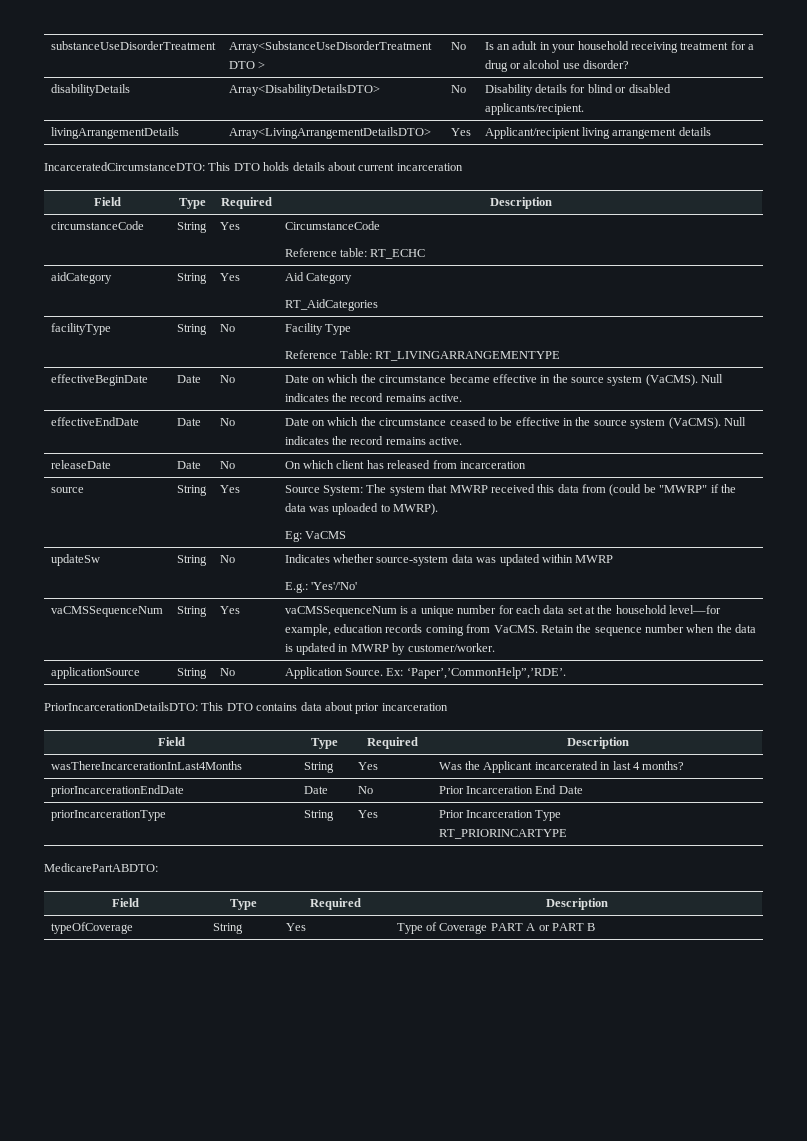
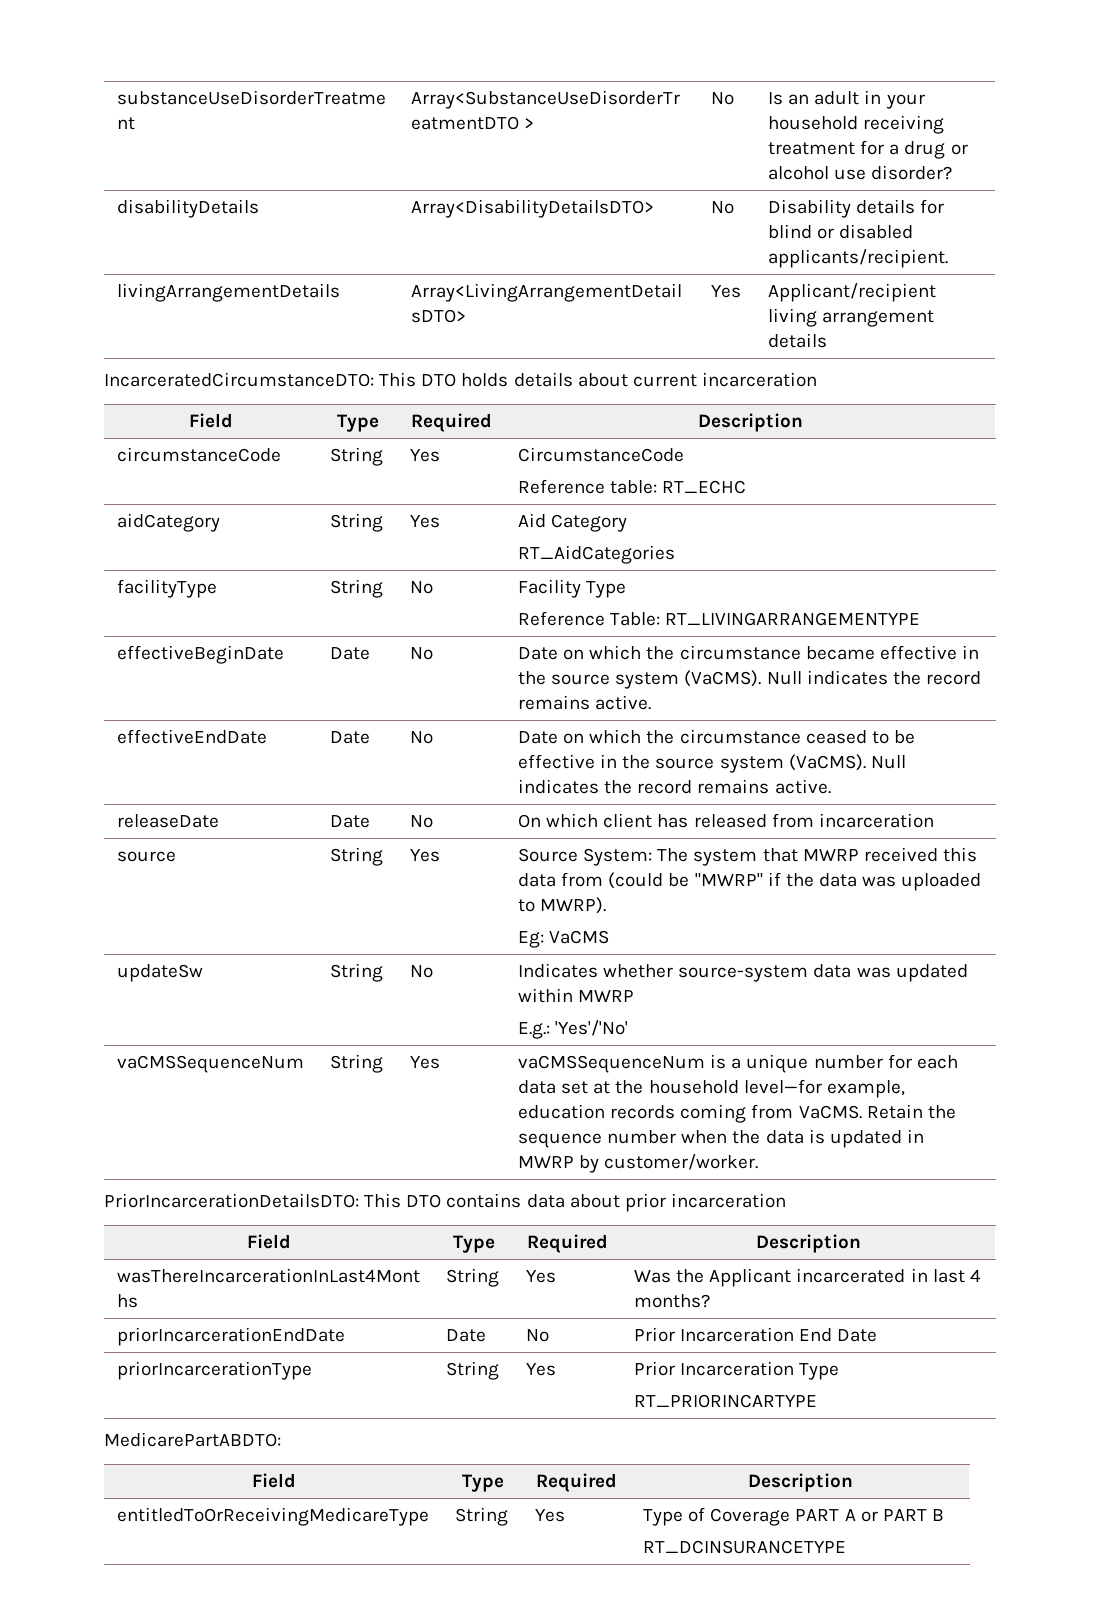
- applicationSource | String | No | Application Source. Ex: ‘Paper’,’CommonHelp”,’RDE’.
- typeOfCoverage | String | Yes | Type of Coverage PART A or PART B
+ entitledToOrReceivingMedicareType | String | Yes | Type of Coverage PART A or PART B
+ RT_DCINSURANCETYPE

